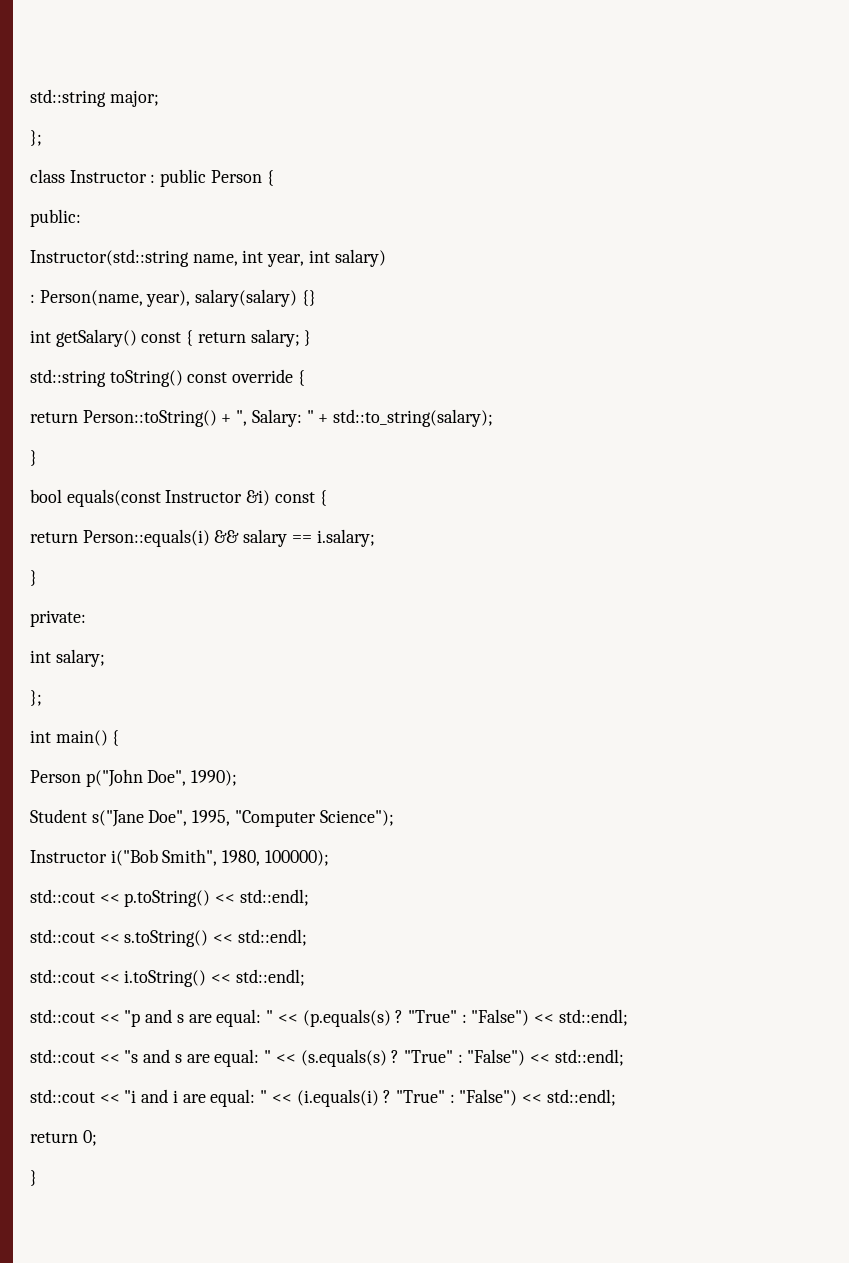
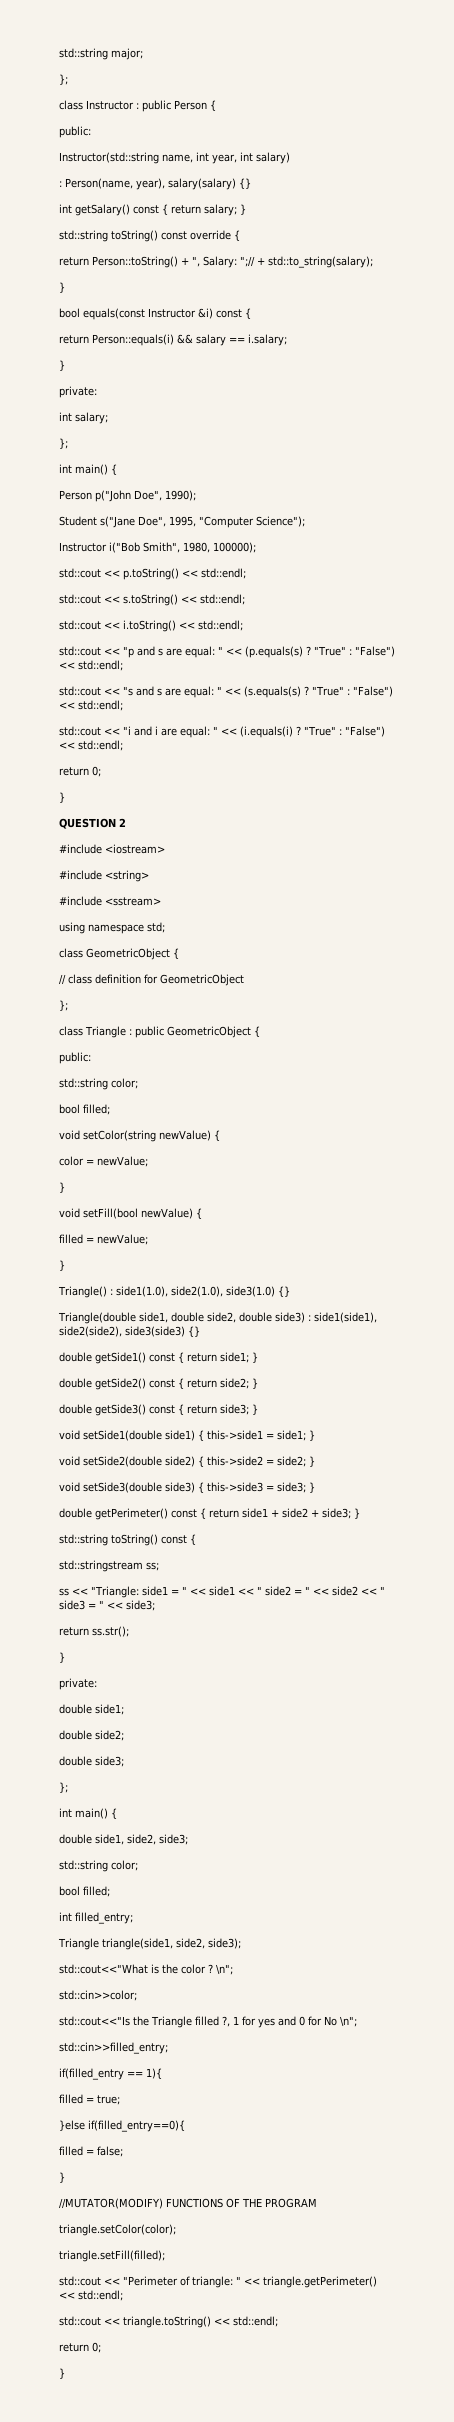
- return Person::toString() + ", Salary: " + std::to_string(salary);
+ return Person::toString() + ", Salary: ";// + std::to_string(salary);
+ QUESTION 2
+ #include <iostream>
+ #include <string>
+ #include <sstream>
+ using namespace std;
+ class GeometricObject {
+ // class definition for GeometricObject
+ };
+ class Triangle : public GeometricObject {
+ public:
+ std::string color;
+ bool filled;
+ void setColor(string newValue) {
+ color = newValue;
+ }
+ void setFill(bool newValue) {
+ filled = newValue;
+ }
+ Triangle() : side1(1.0), side2(1.0), side3(1.0) {}
+ Triangle(double side1, double side2, double side3) : side1(side1), side2(side2), side3(side3) {}
+ double getSide1() const { return side1; }
+ double getSide2() const { return side2; }
+ double getSide3() const { return side3; }
+ void setSide1(double side1) { this->side1 = side1; }
+ void setSide2(double side2) { this->side2 = side2; }
+ void setSide3(double side3) { this->side3 = side3; }
+ double getPerimeter() const { return side1 + side2 + side3; }
+ std::string toString() const {
+ std::stringstream ss;
+ ss << "Triangle: side1 = " << side1 << " side2 = " << side2 << " side3 = " << side3;
+ return ss.str();
+ }
+ private:
+ double side1;
+ double side2;
+ double side3;
+ };
+ int main() {
+ double side1, side2, side3;
+ std::string color;
+ bool filled;
+ int filled_entry;
+ Triangle triangle(side1, side2, side3);
+ std::cout<<"What is the color ? \n";
+ std::cin>>color;
+ std::cout<<"Is the Triangle filled ?, 1 for yes and 0 for No \n";
+ std::cin>>filled_entry;
+ if(filled_entry == 1){
+ filled = true;
+ }else if(filled_entry==0){
+ filled = false;
+ }
+ //MUTATOR(MODIFY) FUNCTIONS OF THE PROGRAM
+ triangle.setColor(color);
+ triangle.setFill(filled);
+ std::cout << "Perimeter of triangle: " << triangle.getPerimeter() << std::endl;
+ std::cout << triangle.toString() << std::endl;
+ return 0;
+ }

